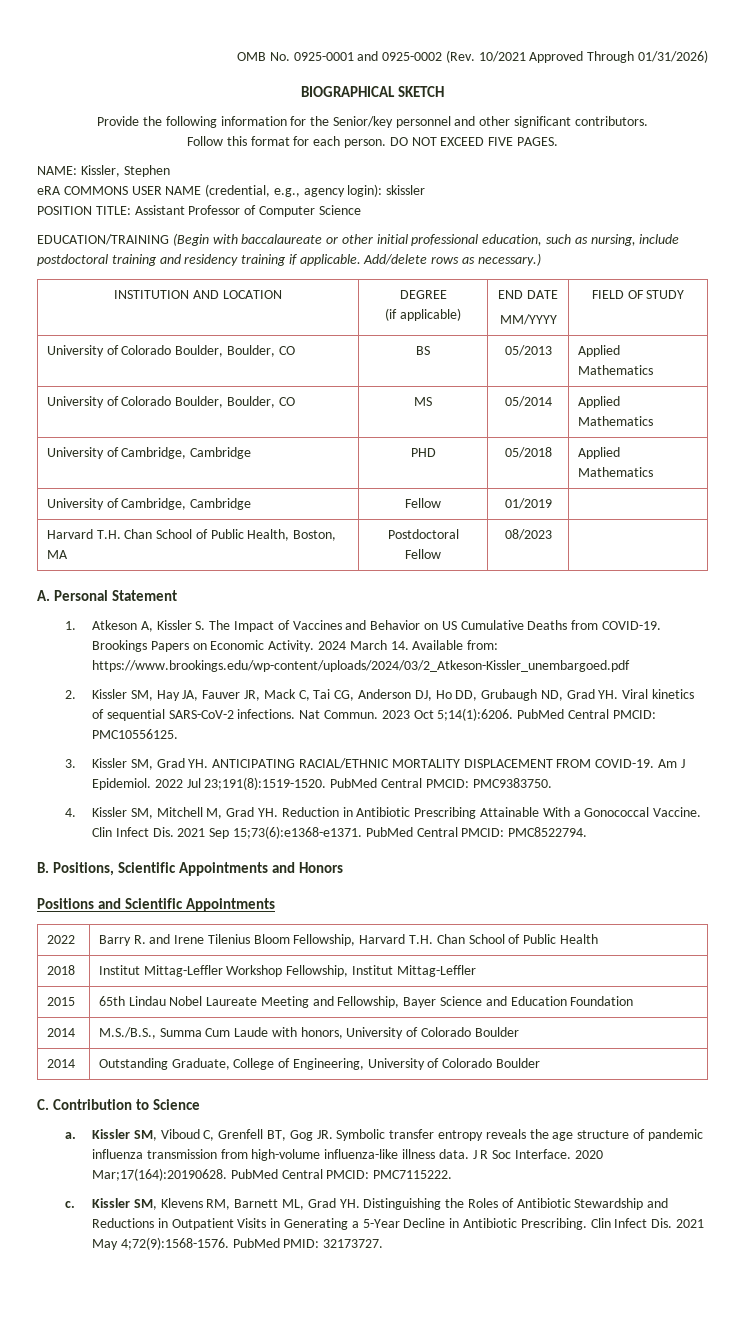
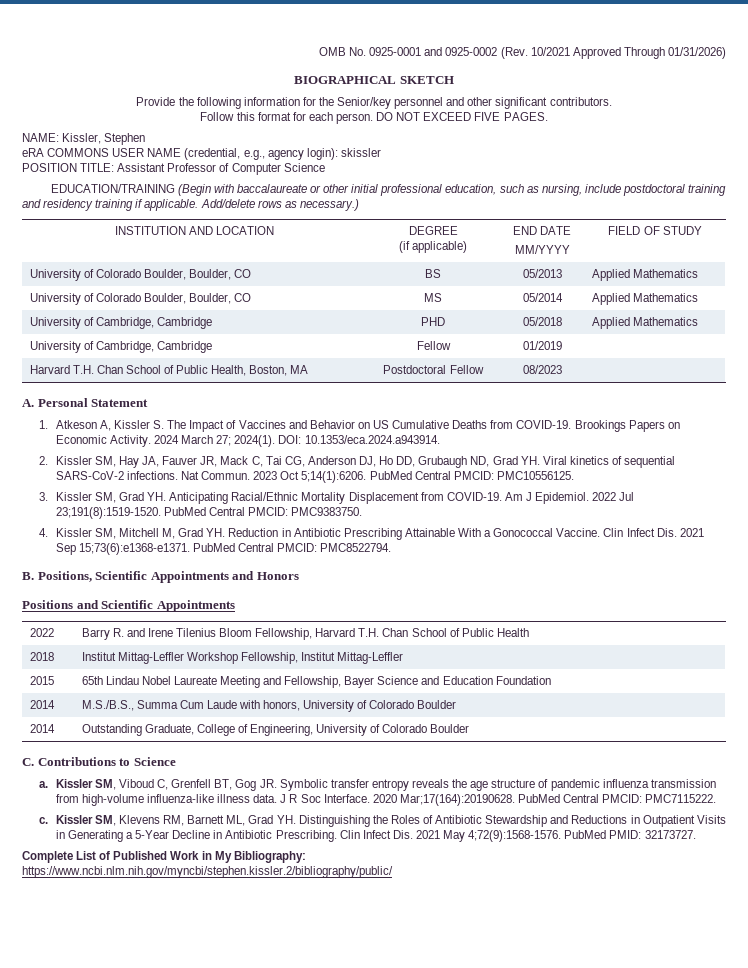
- 2024 March 14. Available from: https://www.brookings.edu/wp-content/uploads/2024/03/2_Atkeson-Kissler_unembargoed.pdf
+ 2024 March 27; 2024(1). DOI: 10.1353/eca.2024.a943914.
- 3. Kissler SM, Grad YH. ANTICIPATING RACIAL/ETHNIC MORTALITY DISPLACEMENT FROM COVID-19.
+ 3. Kissler SM, Grad YH. Anticipating Racial/Ethnic Mortality Displacement from COVID-19.
- C. Contribution to Science
+ C. Contributions to Science
+ Complete List of Published Work in My Bibliography:
+ https://www.ncbi.nlm.nih.gov/myncbi/stephen.kissler.2/bibliography/public/

